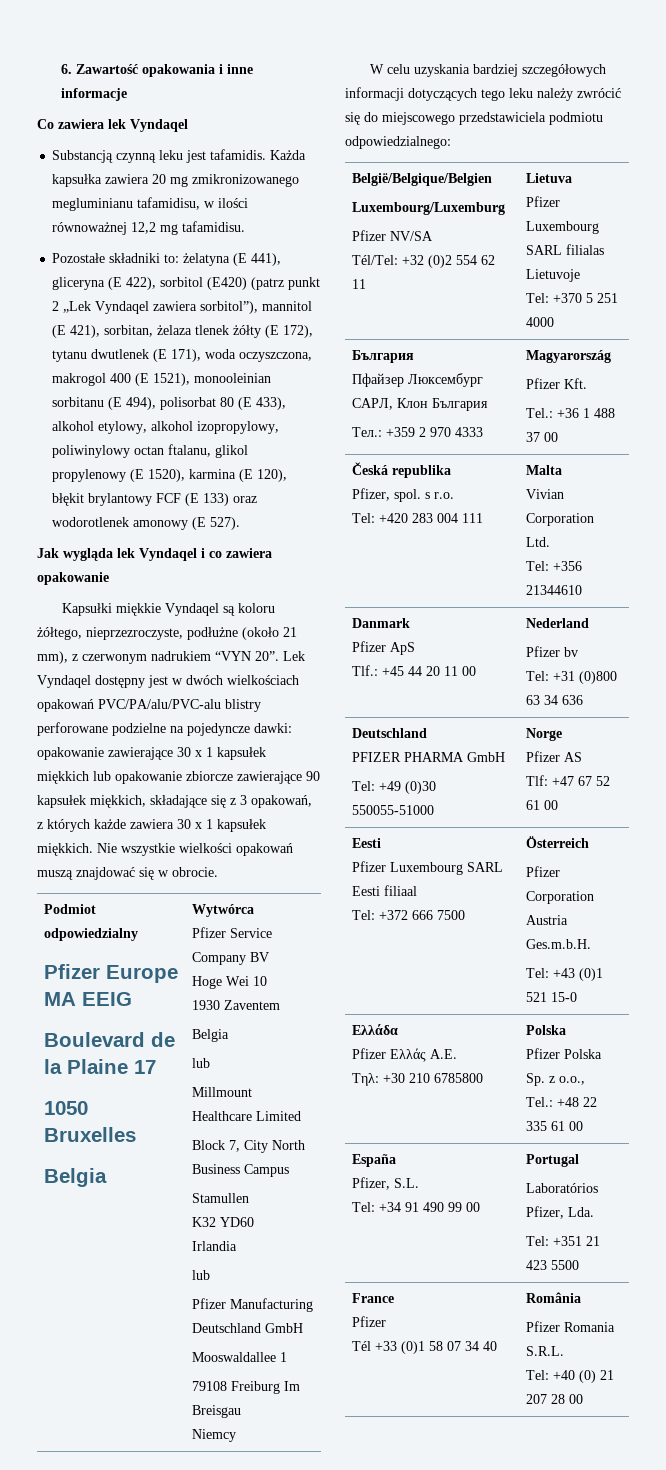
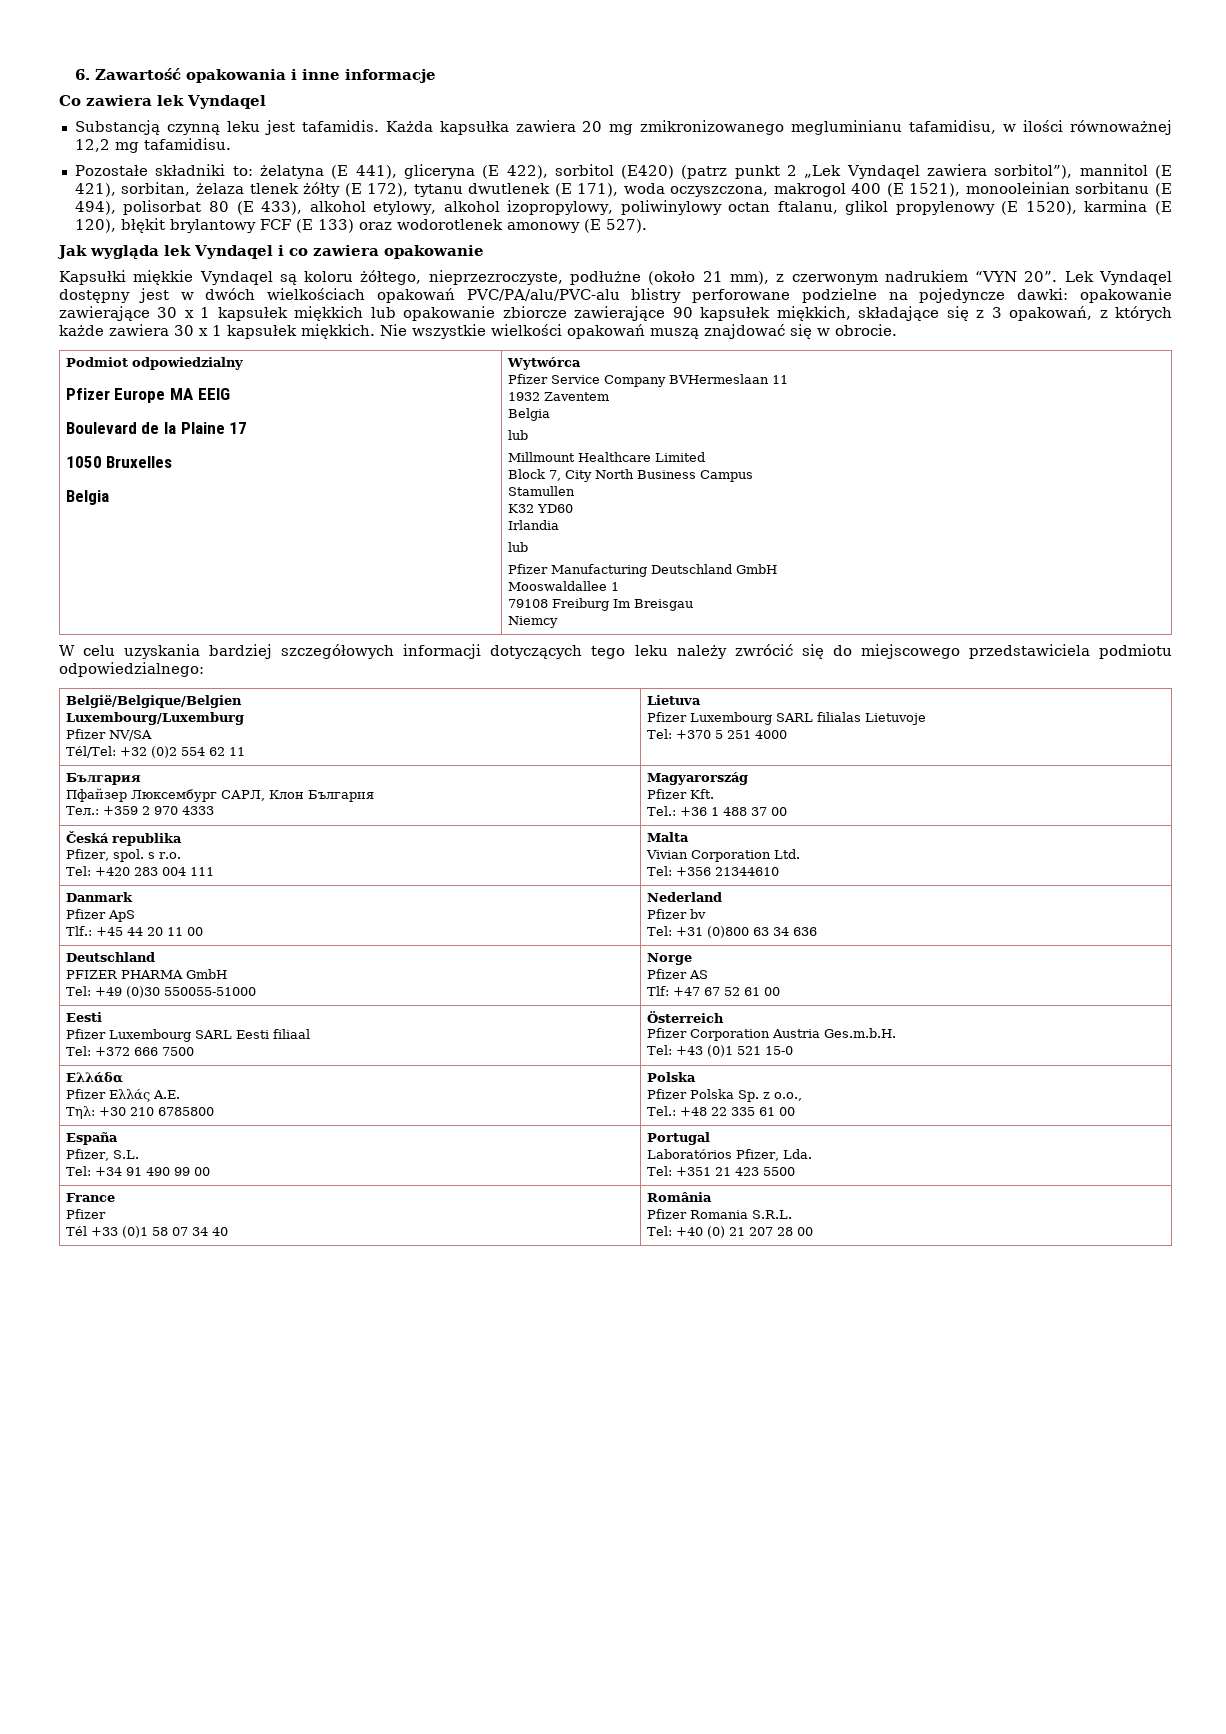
- Pfizer Service Company BV
- Hoge Wei 10
- 1930 Zaventem
+ Pfizer Service Company BVHermeslaan 11
+ 1932 Zaventem

